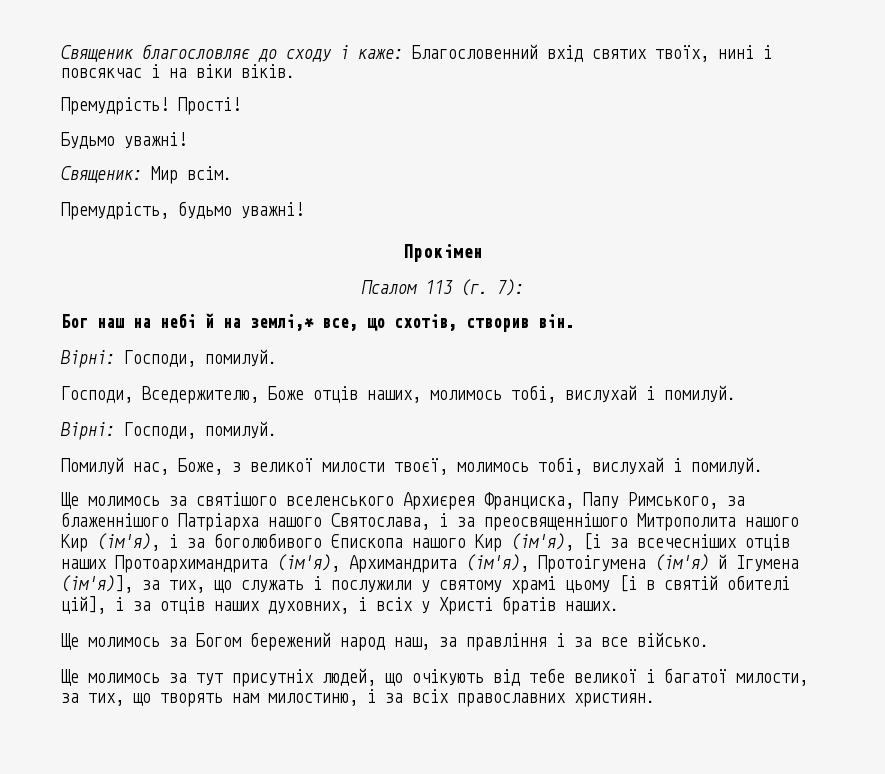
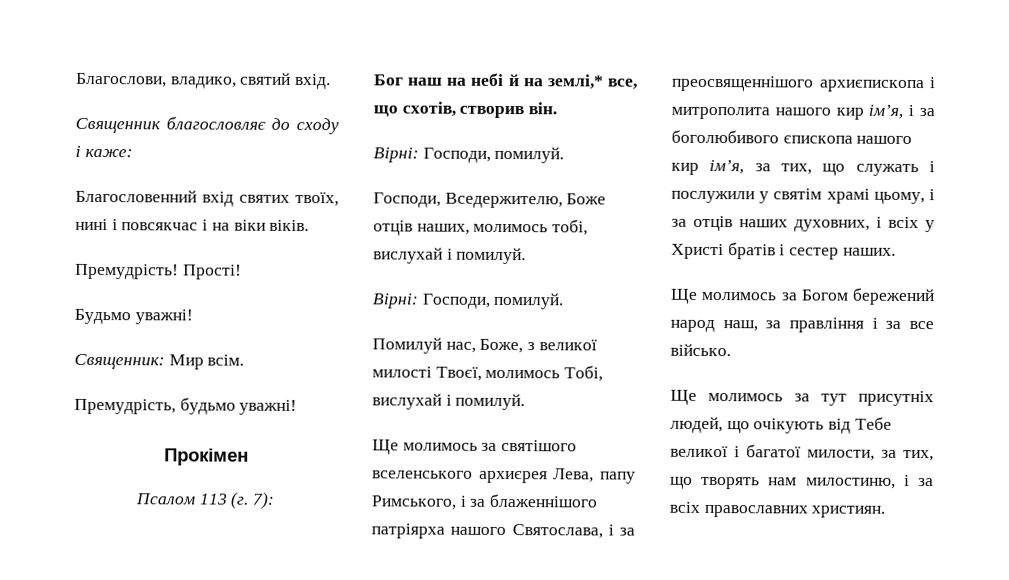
- Священик благословляє до сходу і каже: Благословенний вхід святих твоїх, нині і повсякчас і на віки віків.
+ Благослови, владико, святий вхід.
+ Священник благословляє до сходу і каже:
+ Благословенний вхід святих твоїх, нині і повсякчас і на віки віків.
- Священик: Мир всім.
+ Священник: Мир всім.
- Помилуй нас, Боже, з великої милости твоєї, молимось тобі, вислухай і помилуй.
+ Помилуй нас, Боже, з великої милості Твоєї, молимось Тобі, вислухай і помилуй.
- Ще молимось за святішого вселенського Архиєрея Франциска, Папу Римського, за блаженнішого Патріарха нашого Святослава, і за преосвященнішого Митрополита нашого Кир (ім'я), і за боголюбивого Єпископа нашого Кир (ім'я), [і за всечесніших отців наших Протоархимандрита (ім'я), Архимандрита (ім'я), Протоігумена (ім'я) й Ігумена (ім'я)], за тих, що служать і послужили у святому храмі цьому [і в святій обителі цій], і за отців наших духовних, і всіх у Христі братів наших.
+ Ще молимось за святішого вселенського архиєрея Лева, папу Римського, і за блаженнішого патріярха нашого Святослава, і за преосвященнішого архиєпископа і митрополита нашого кир ім’я, і за боголюбивого єпископа нашого кир ім’я, за тих, що служать і послужили у святім храмі цьому, і за отців наших духовних, і всіх у Христі братів і сестер наших.
- Ще молимось за тут присутніх людей, що очікують від тебе великої і багатої милости, за тих, що творять нам милостиню, і за всіх православних християн.
+ Ще молимось за тут присутніх людей, що очікують від Тебе великої і багатої милости, за тих, що творять нам милостиню, і за всіх православних християн.

